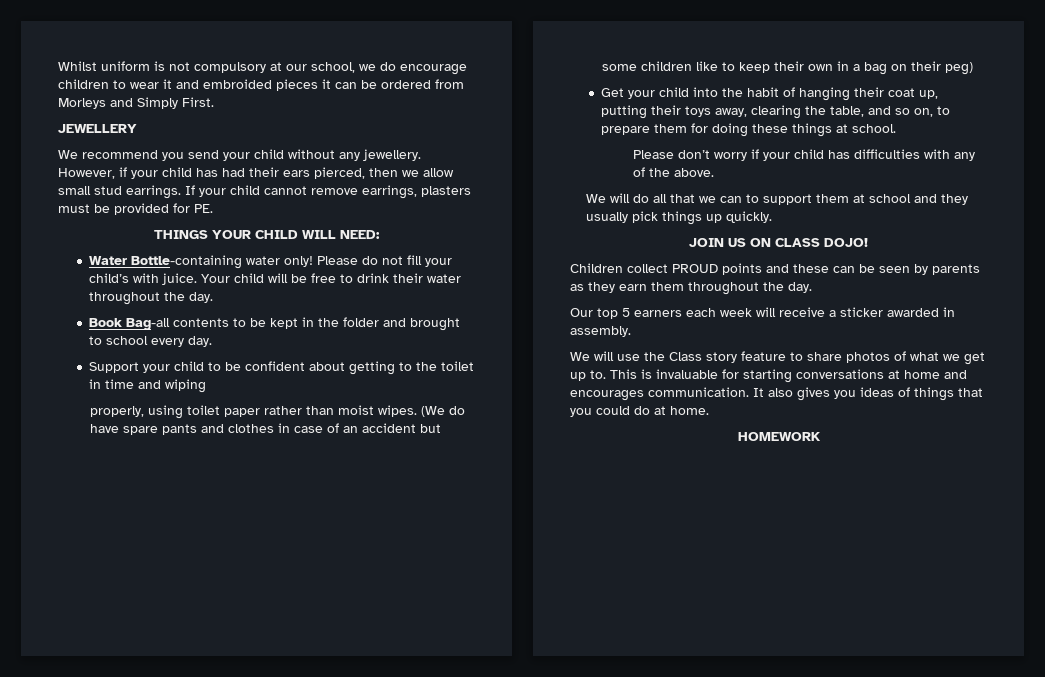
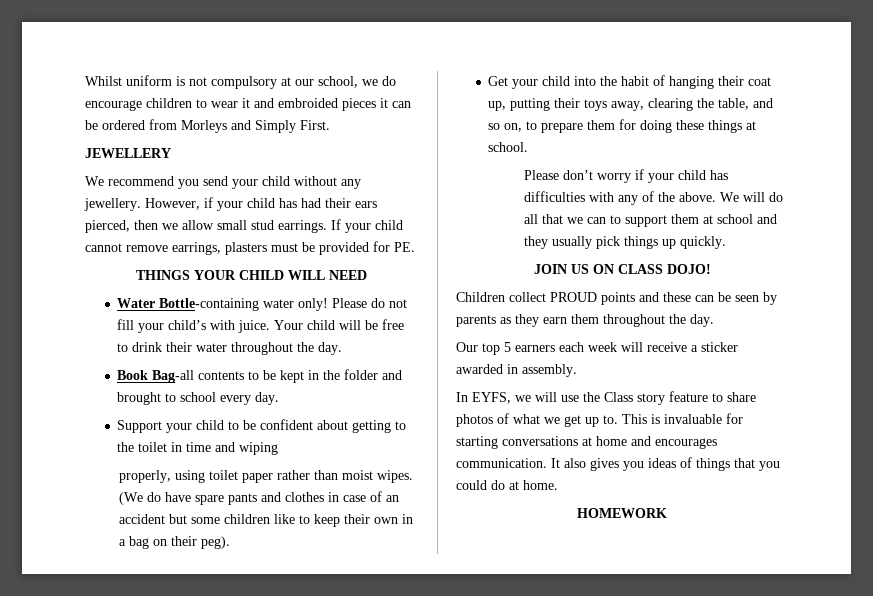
- THINGS YOUR CHILD WILL NEED:
+ THINGS YOUR CHILD WILL NEED
- (We do have spare pants and clothes in case of an accident but some children like to keep their own in a bag on their peg)
+ (We do have spare pants and clothes in case of an accident but some children like to keep their own in a bag on their peg).
- Please don’t worry if your child has difficulties with any of the above.
- We will do all that we can to support them at school and they usually pick things up quickly.
+ Please don’t worry if your child has difficulties with any of the above. We will do all that we can to support them at school and they usually pick things up quickly.
- We will use the Class story feature to share photos of what we get up to.
+ In EYFS, we will use the Class story feature to share photos of what we get up to.

